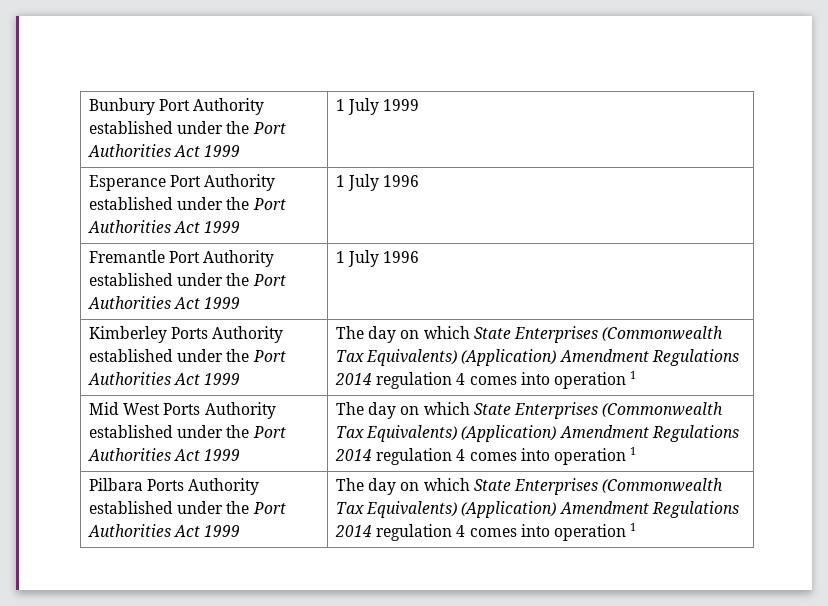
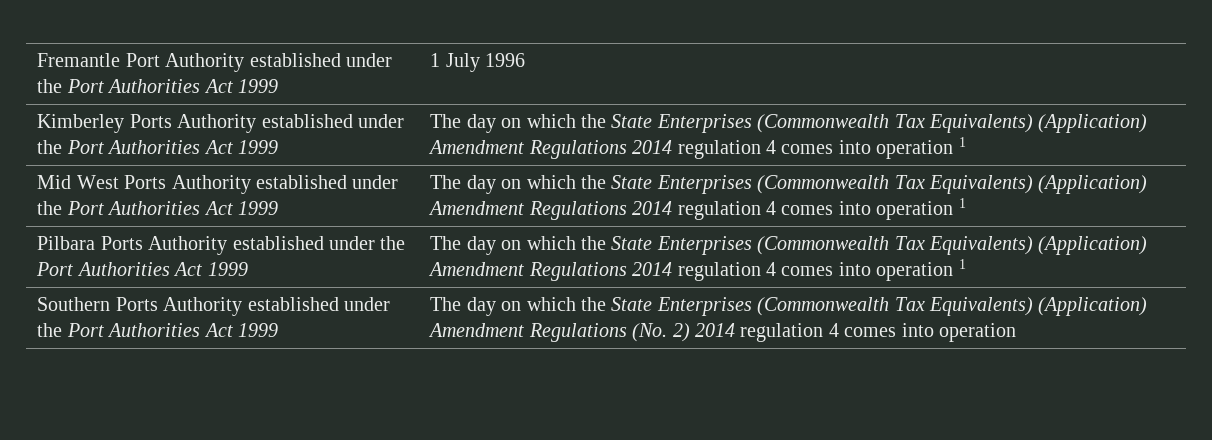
- Bunbury Port Authority established under the Port Authorities Act 1999 | 1 July 1999
- Esperance Port Authority established under the Port Authorities Act 1999 | 1 July 1996
- Kimberley Ports Authority established under the Port Authorities Act 1999 | The day on which State Enterprises (Commonwealth Tax Equivalents) (Application) Amendment Regulations 2014 regulation 4 comes into operation 1
+ Kimberley Ports Authority established under the Port Authorities Act 1999 | The day on which the State Enterprises (Commonwealth Tax Equivalents) (Application) Amendment Regulations 2014 regulation 4 comes into operation 1
- Mid West Ports Authority established under the Port Authorities Act 1999 | The day on which State Enterprises (Commonwealth Tax Equivalents) (Application) Amendment Regulations 2014 regulation 4 comes into operation 1
+ Mid West Ports Authority established under the Port Authorities Act 1999 | The day on which the State Enterprises (Commonwealth Tax Equivalents) (Application) Amendment Regulations 2014 regulation 4 comes into operation 1
- Pilbara Ports Authority established under the Port Authorities Act 1999 | The day on which State Enterprises (Commonwealth Tax Equivalents) (Application) Amendment Regulations 2014 regulation 4 comes into operation 1
+ Pilbara Ports Authority established under the Port Authorities Act 1999 | The day on which the State Enterprises (Commonwealth Tax Equivalents) (Application) Amendment Regulations 2014 regulation 4 comes into operation 1
+ Southern Ports Authority established under the Port Authorities Act 1999 | The day on which the State Enterprises (Commonwealth Tax Equivalents) (Application) Amendment Regulations (No. 2) 2014 regulation 4 comes into operation

